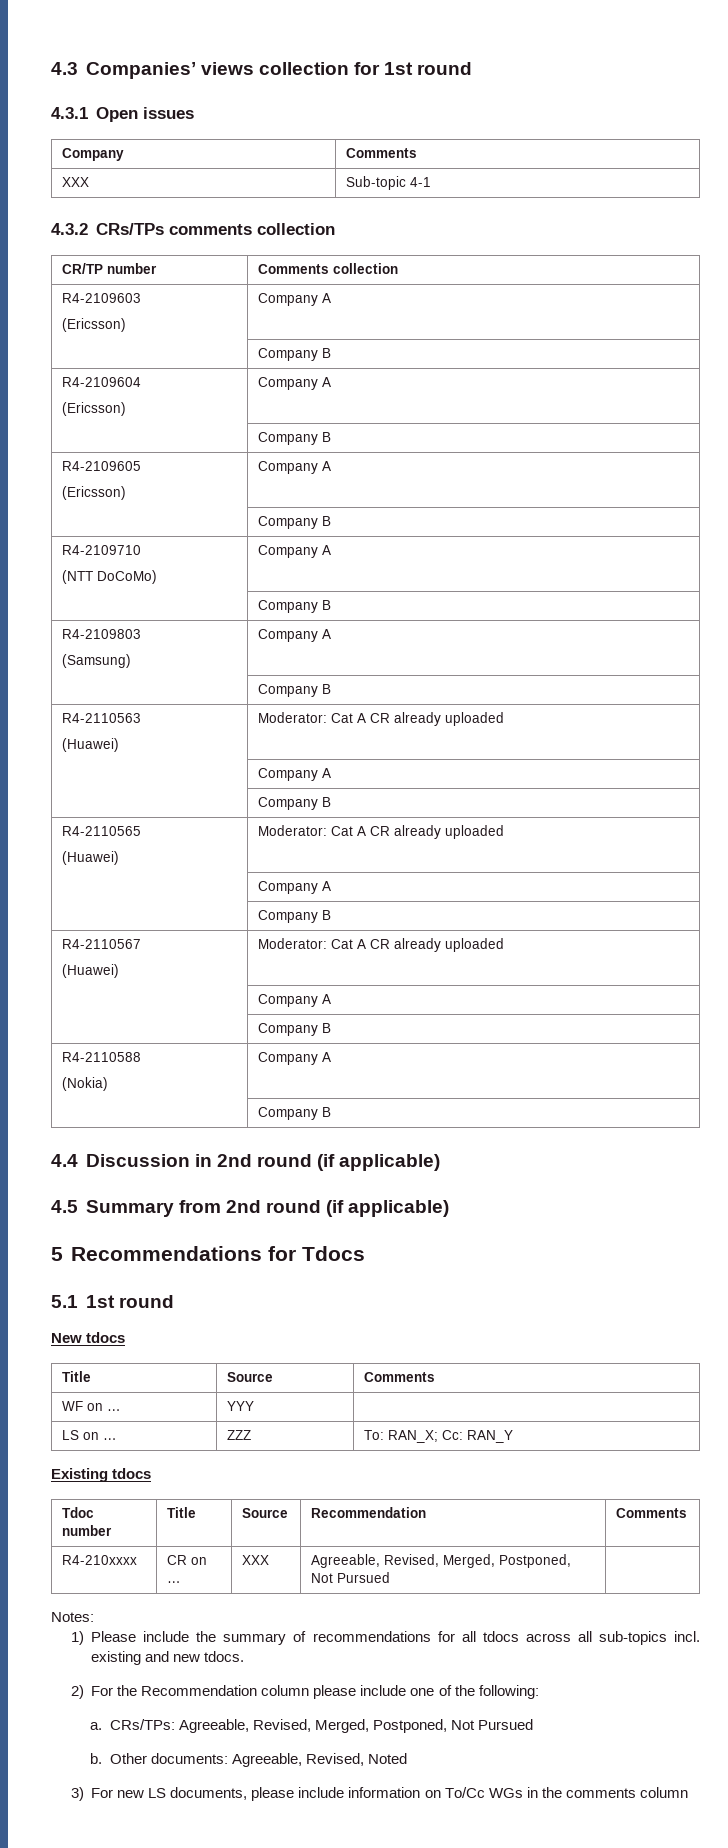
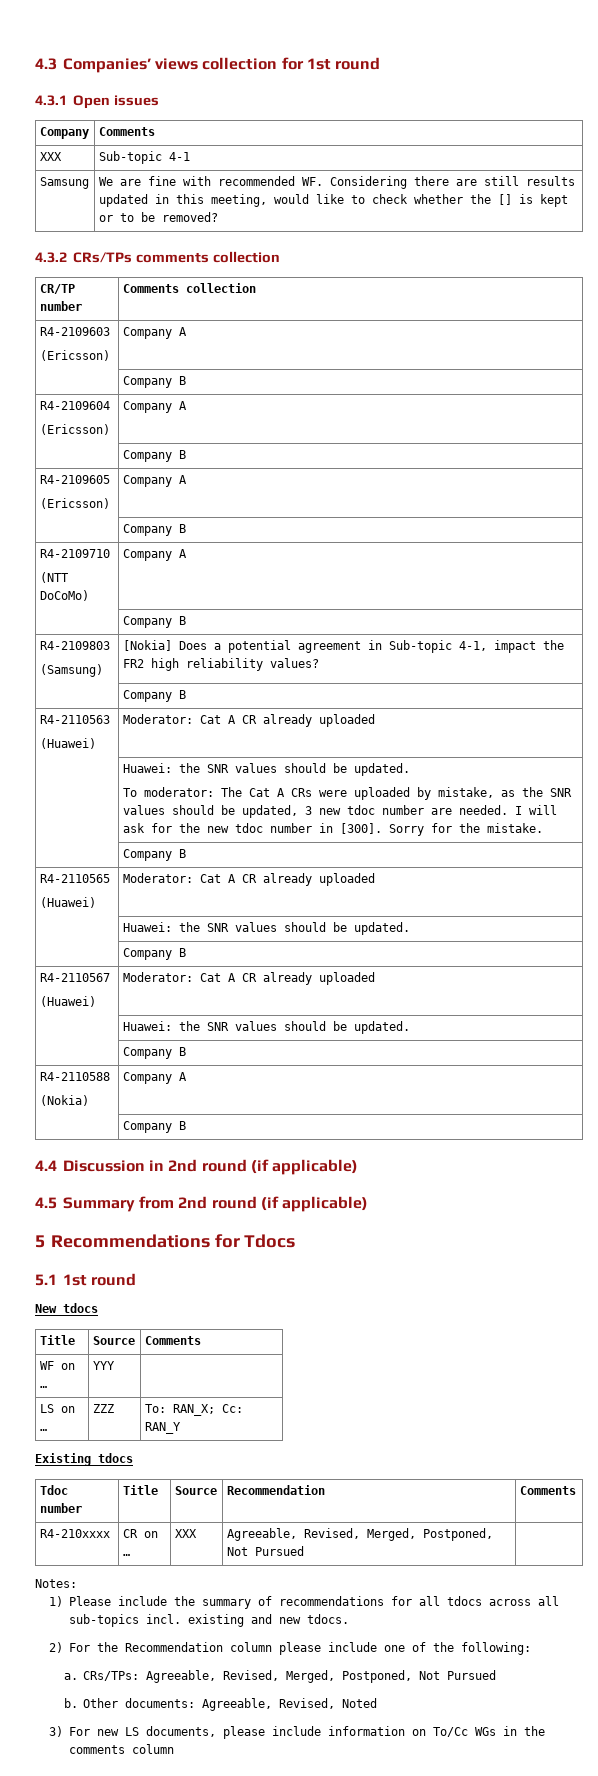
+ Samsung | We are fine with recommended WF. Considering there are still results updated in this meeting, would like to check whether the [] is kept or to be removed?
  R4-2109803
- (Samsung) | Company A
+ (Samsung) | [Nokia] Does a potential agreement in Sub-topic 4-1, impact the FR2 high reliability values?
  R4-2110563
  (Huawei) | Moderator: Cat A CR already uploaded
- | Company A
+ | Huawei: the SNR values should be updated.
+ To moderator: The Cat A CRs were uploaded by mistake, as the SNR values should be updated, 3 new tdoc number are needed. I will ask for the new tdoc number in [300]. Sorry for the mistake.
  R4-2110565
  (Huawei) | Moderator: Cat A CR already uploaded
- | Company A
+ | Huawei: the SNR values should be updated.
  R4-2110567
  (Huawei) | Moderator: Cat A CR already uploaded
- | Company A
+ | Huawei: the SNR values should be updated.

